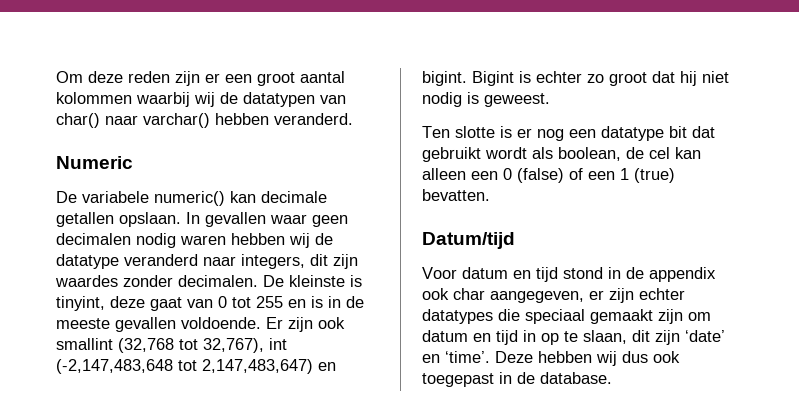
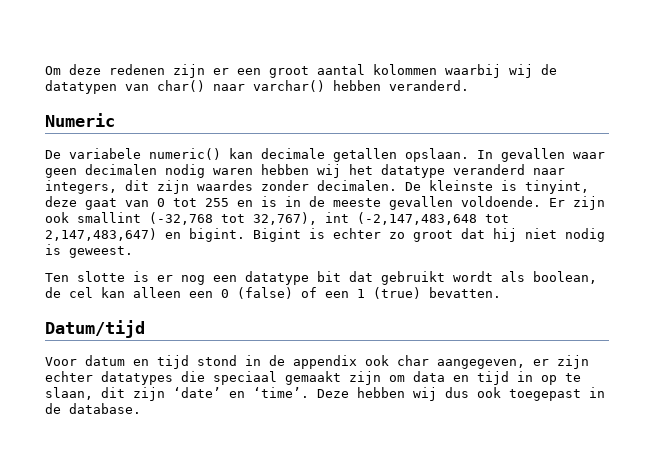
- Om deze reden zijn er een groot aantal kolommen waarbij wij de datatypen van char() naar varchar() hebben veranderd.
+ Om deze redenen zijn er een groot aantal kolommen waarbij wij de datatypen van char() naar varchar() hebben veranderd.
- In gevallen waar geen decimalen nodig waren hebben wij de datatype veranderd naar integers, dit zijn waardes zonder decimalen.
+ In gevallen waar geen decimalen nodig waren hebben wij het datatype veranderd naar integers, dit zijn waardes zonder decimalen.
- Er zijn ook smallint (32,768 tot 32,767), int (-2,147,483,648 tot 2,147,483,647) en bigint.
+ Er zijn ook smallint (-32,768 tot 32,767), int (-2,147,483,648 tot 2,147,483,647) en bigint.
- Voor datum en tijd stond in de appendix ook char aangegeven, er zijn echter datatypes die speciaal gemaakt zijn om datum en tijd in op te slaan, dit zijn ‘date’ en ‘time’.
+ Voor datum en tijd stond in de appendix ook char aangegeven, er zijn echter datatypes die speciaal gemaakt zijn om data en tijd in op te slaan, dit zijn ‘date’ en ‘time’.

